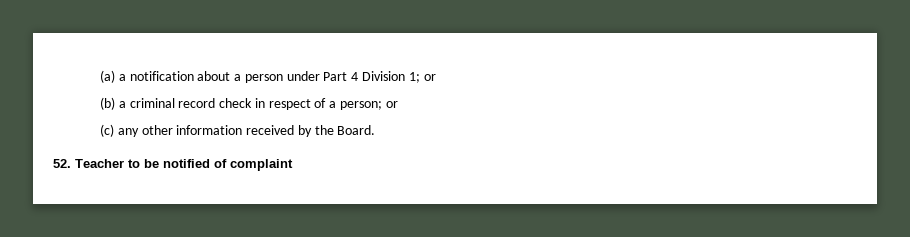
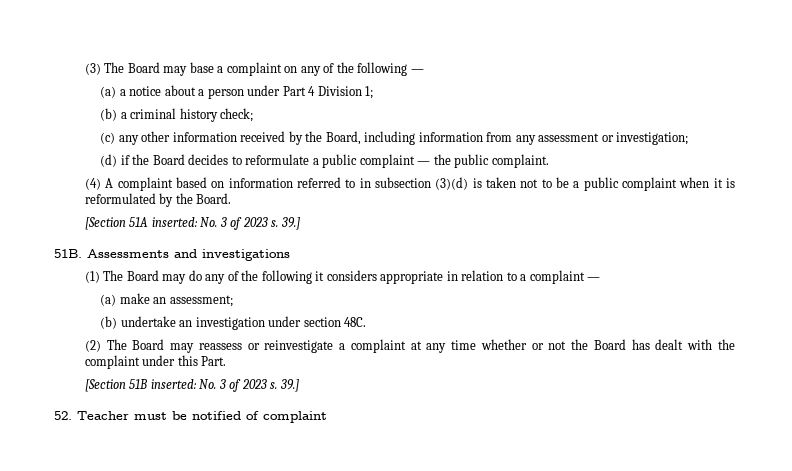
+ (3) The Board may base a complaint on any of the following —
- (a) a notification about a person under Part 4 Division 1; or
+ (a) a notice about a person under Part 4 Division 1;
- (b) a criminal record check in respect of a person; or
+ (b) a criminal history check;
- (c) any other information received by the Board.
+ (c) any other information received by the Board, including information from any assessment or investigation;
+ (d) if the Board decides to reformulate a public complaint — the public complaint.
+ (4) A complaint based on information referred to in subsection (3)(d) is taken not to be a public complaint when it is reformulated by the Board.
+ [Section 51A inserted: No. 3 of 2023 s. 39.]
+ 51B. Assessments and investigations
+ (1) The Board may do any of the following it considers appropriate in relation to a complaint —
+ (a) make an assessment;
+ (b) undertake an investigation under section 48C.
+ (2) The Board may reassess or reinvestigate a complaint at any time whether or not the Board has dealt with the complaint under this Part.
+ [Section 51B inserted: No. 3 of 2023 s. 39.]
- 52. Teacher to be notified of complaint
+ 52. Teacher must be notified of complaint

